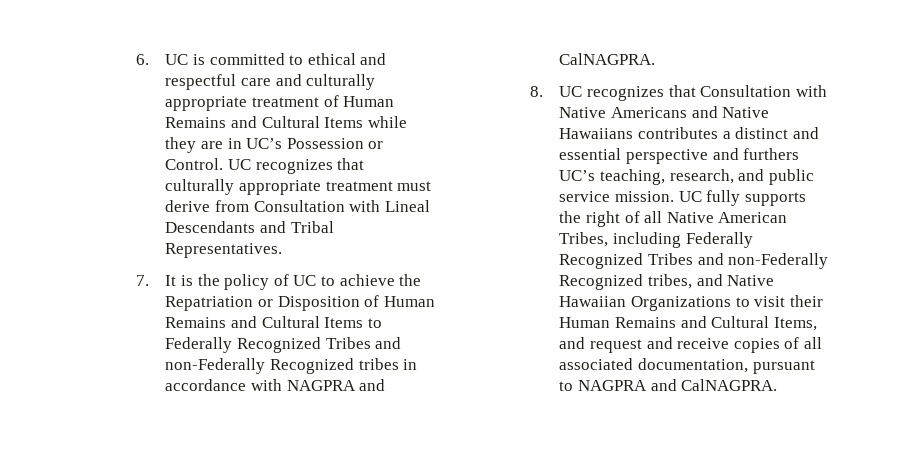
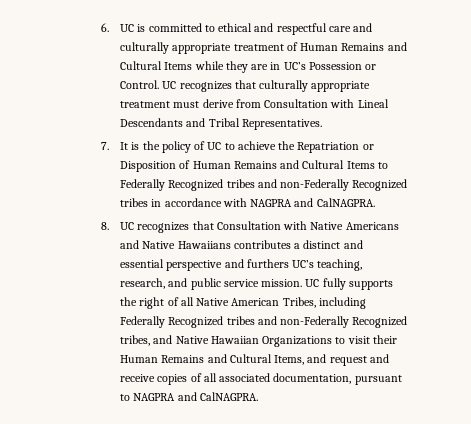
- 7. It is the policy of UC to achieve the Repatriation or Disposition of Human Remains and Cultural Items to Federally Recognized Tribes and non-Federally Recognized tribes in accordance with NAGPRA and CalNAGPRA.
+ 7. It is the policy of UC to achieve the Repatriation or Disposition of Human Remains and Cultural Items to Federally Recognized tribes and non-Federally Recognized tribes in accordance with NAGPRA and CalNAGPRA.
- UC fully supports the right of all Native American Tribes, including Federally Recognized Tribes and non-Federally Recognized tribes, and Native Hawaiian Organizations to visit their Human Remains and Cultural Items, and request and receive copies of all associated documentation, pursuant to NAGPRA and CalNAGPRA.
+ UC fully supports the right of all Native American Tribes, including Federally Recognized tribes and non-Federally Recognized tribes, and Native Hawaiian Organizations to visit their Human Remains and Cultural Items, and request and receive copies of all associated documentation, pursuant to NAGPRA and CalNAGPRA.

